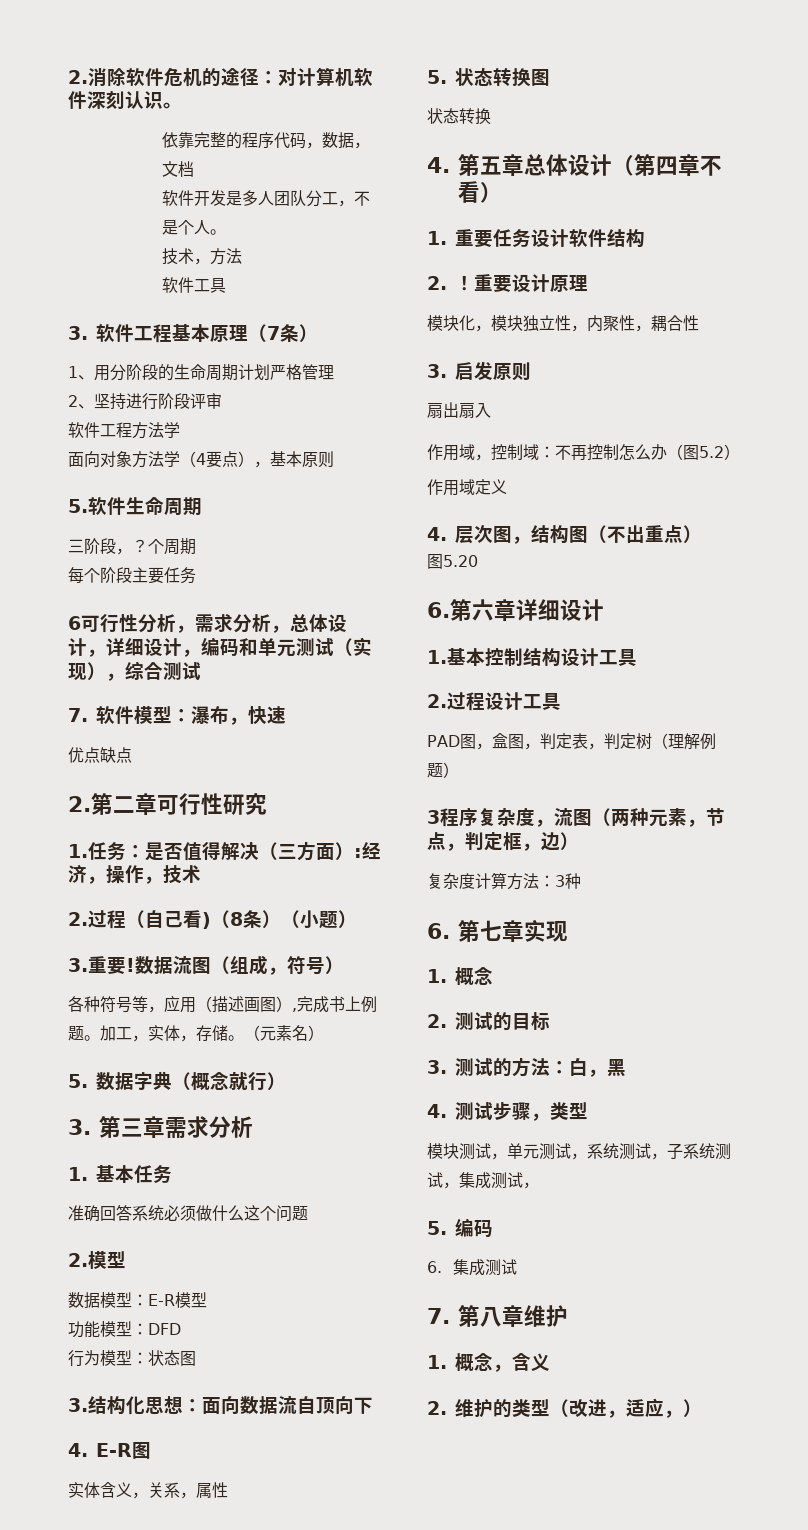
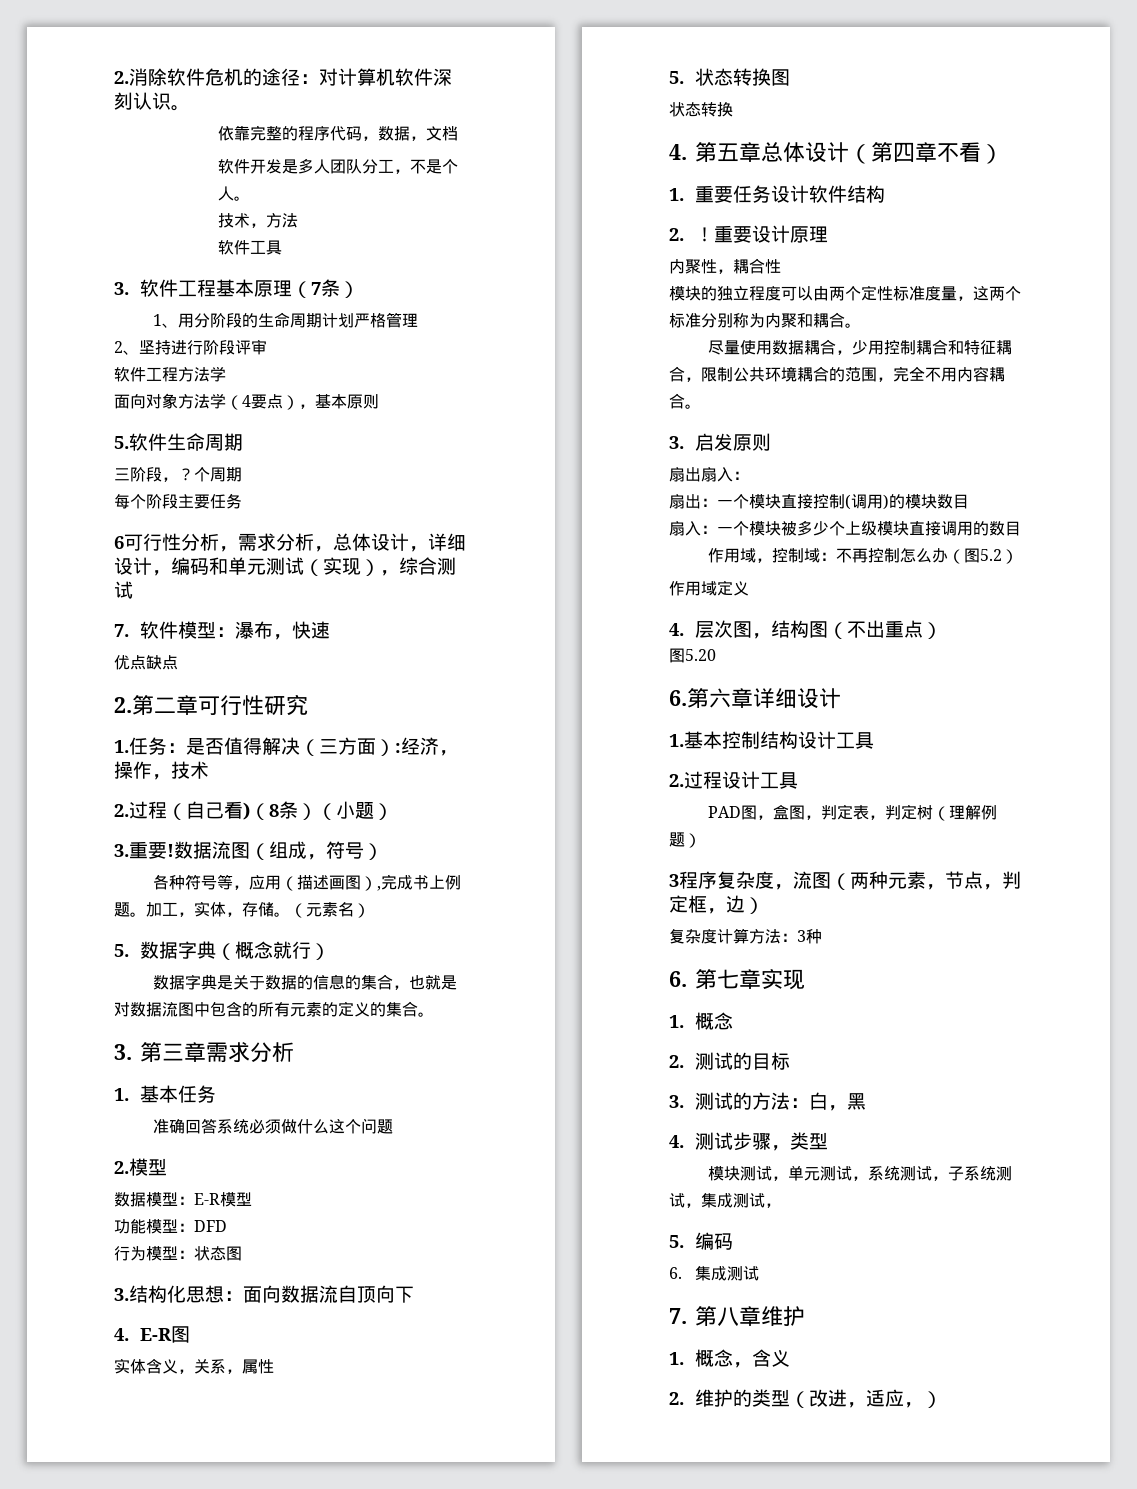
+ 数据字典是关于数据的信息的集合，也就是对数据流图中包含的所有元素的定义的集合。
- 模块化，模块独立性，内聚性，耦合性
+ 内聚性，耦合性
+ 模块的独立程度可以由两个定性标准度量，这两个标准分别称为内聚和耦合。
+ 尽量使用数据耦合，少用控制耦合和特征耦合，限制公共环境耦合的范围，完全不用内容耦合。
- 扇出扇入
+ 扇出扇入：
+ 扇出：一个模块直接控制(调用)的模块数目
+ 扇入：一个模块被多少个上级模块直接调用的数目

